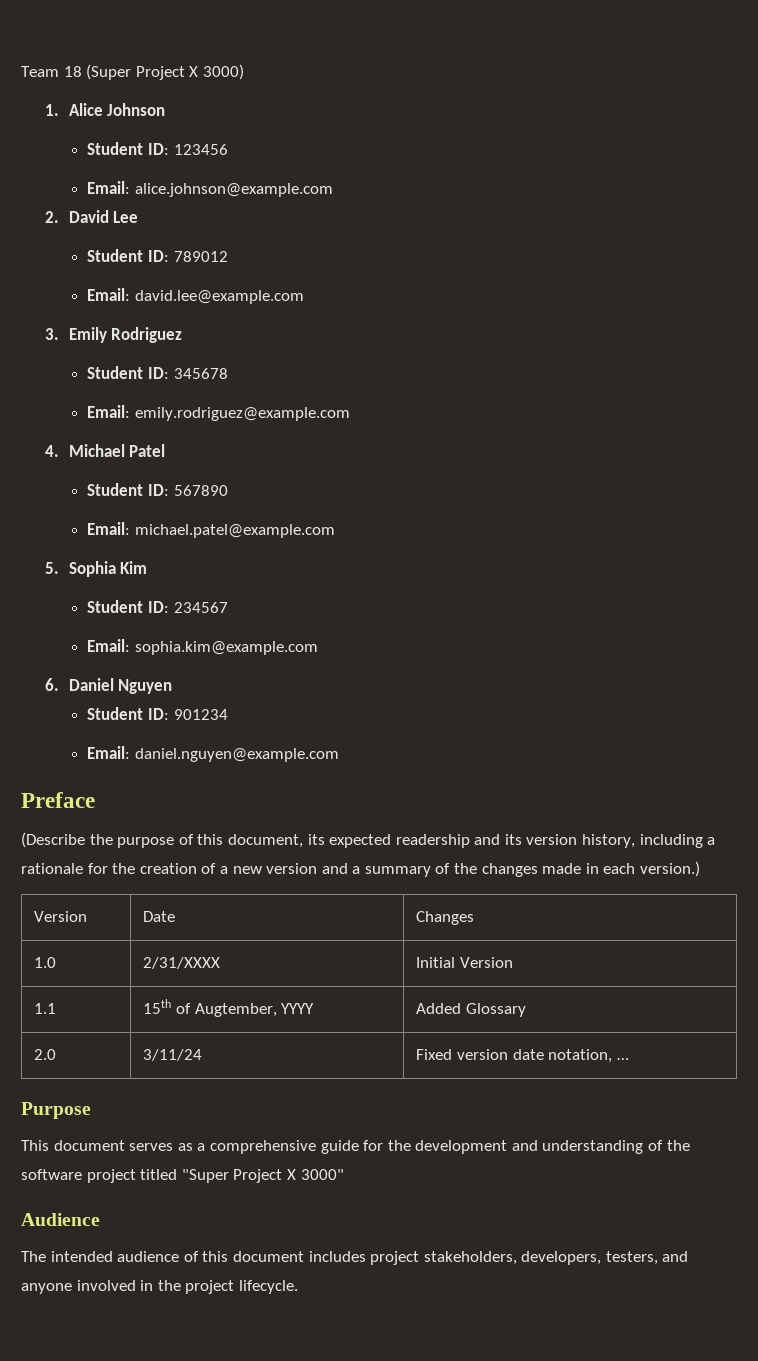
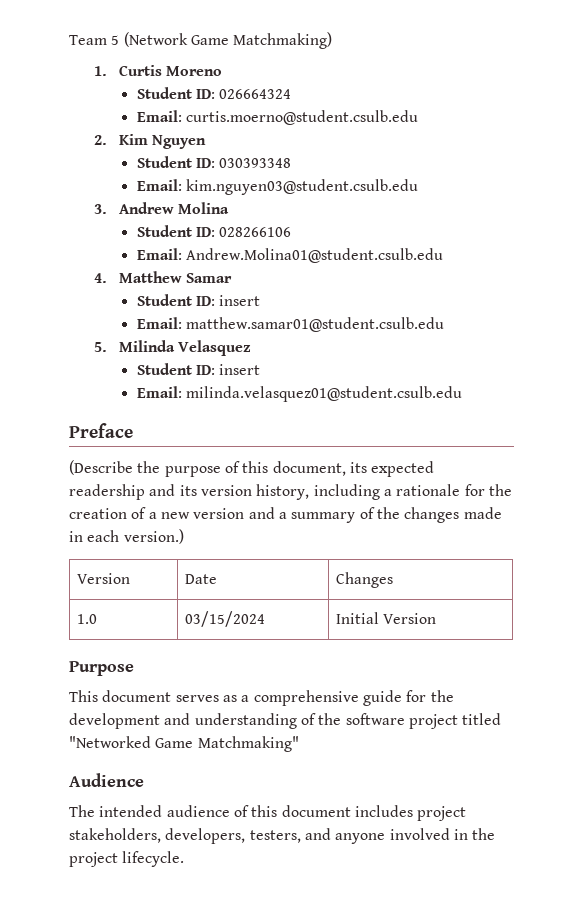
- Team 18 (Super Project X 3000)
+ Team 5 (Network Game Matchmaking)
- 1. Alice Johnson
- Student ID: 123456
- Email: alice.johnson@example.com
+ 1. Curtis Moreno
+ Student ID: 026664324
+ Email: curtis.moerno@student.csulb.edu
- 2. David Lee
- Student ID: 789012
- Email: david.lee@example.com
- 3. Emily Rodriguez
- Student ID: 345678
- Email: emily.rodriguez@example.com
- 4. Michael Patel
- Student ID: 567890
- Email: michael.patel@example.com
- 5. Sophia Kim
- Student ID: 234567
- Email: sophia.kim@example.com
- 6. Daniel Nguyen
+ 2. Kim Nguyen
- Student ID: 901234
- Email: daniel.nguyen@example.com
+ Student ID: 030393348
+ Email: kim.nguyen03@student.csulb.edu
+ 3. Andrew Molina
+ Student ID: 028266106
+ Email: Andrew.Molina01@student.csulb.edu
+ 4. Matthew Samar
+ Student ID: insert
+ Email: matthew.samar01@student.csulb.edu
+ 5. Milinda Velasquez
+ Student ID: insert
+ Email: milinda.velasquez01@student.csulb.edu
- 1.0 | 2/31/XXXX | Initial Version
+ 1.0 | 03/15/2024 | Initial Version
- 1.1 | 15th of Augtember, YYYY | Added Glossary
- 2.0 | 3/11/24 | Fixed version date notation, …
- This document serves as a comprehensive guide for the development and understanding of the software project titled "Super Project X 3000"
+ This document serves as a comprehensive guide for the development and understanding of the software project titled "Networked Game Matchmaking"

